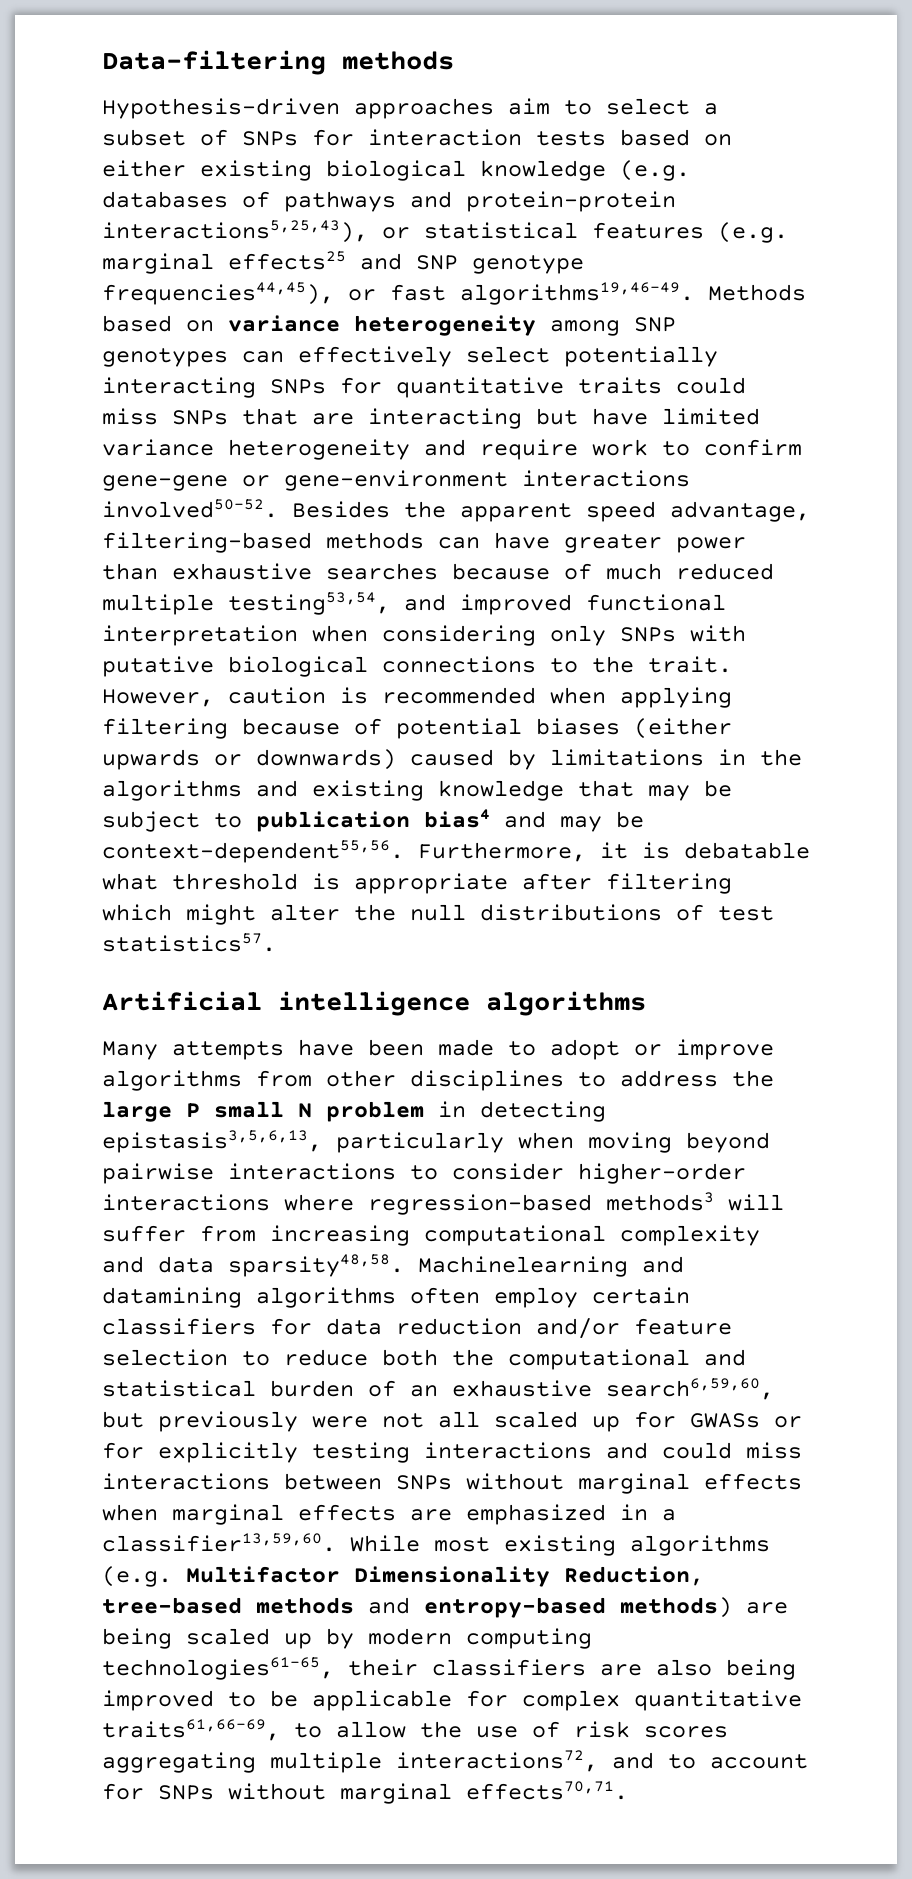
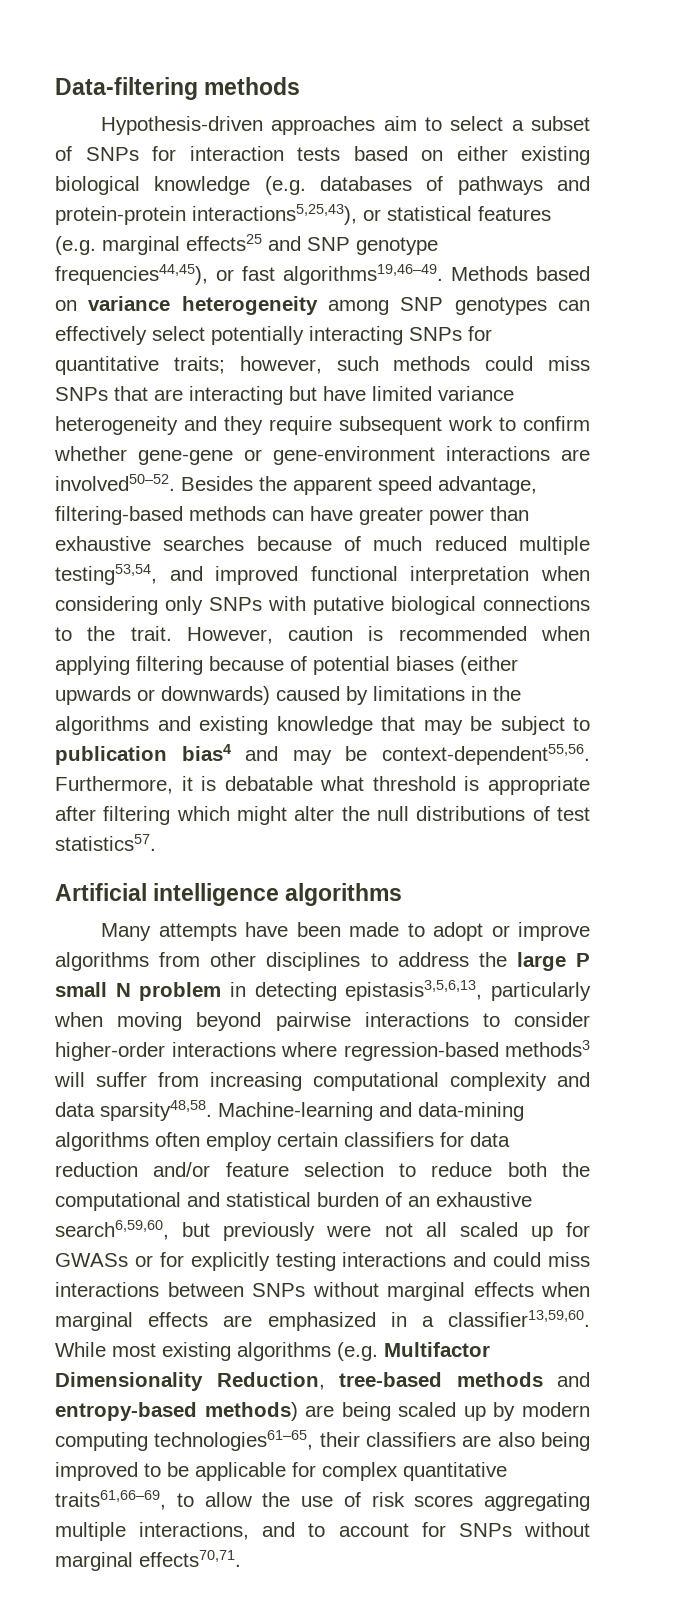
- Methods based on variance heterogeneity among SNP genotypes can effectively select potentially interacting SNPs for quantitative traits could miss SNPs that are interacting but have limited variance heterogeneity and require work to confirm gene-gene or gene-environment interactions involved50–52.
+ Methods based on variance heterogeneity among SNP genotypes can effectively select potentially interacting SNPs for quantitative traits; however, such methods could miss SNPs that are interacting but have limited variance heterogeneity and they require subsequent work to confirm whether gene-gene or gene-environment interactions are involved50–52.
- Machinelearning and datamining algorithms often employ certain classifiers for data reduction and/or feature selection to reduce both the computational and statistical burden of an exhaustive search6,59,60, but previously were not all scaled up for GWASs or for explicitly testing interactions and could miss interactions between SNPs without marginal effects when marginal effects are emphasized in a classifier13,59,60.
+ Machine-learning and data-mining algorithms often employ certain classifiers for data reduction and/or feature selection to reduce both the computational and statistical burden of an exhaustive search6,59,60, but previously were not all scaled up for GWASs or for explicitly testing interactions and could miss interactions between SNPs without marginal effects when marginal effects are emphasized in a classifier13,59,60.
- While most existing algorithms (e.g. Multifactor Dimensionality Reduction, tree-based methods and entropy-based methods) are being scaled up by modern computing technologies61–65, their classifiers are also being improved to be applicable for complex quantitative traits61,66–69, to allow the use of risk scores aggregating multiple interactions72, and to account for SNPs without marginal effects70,71.
+ While most existing algorithms (e.g. Multifactor Dimensionality Reduction, tree-based methods and entropy-based methods) are being scaled up by modern computing technologies61–65, their classifiers are also being improved to be applicable for complex quantitative traits61,66–69, to allow the use of risk scores aggregating multiple interactions, and to account for SNPs without marginal effects70,71.

